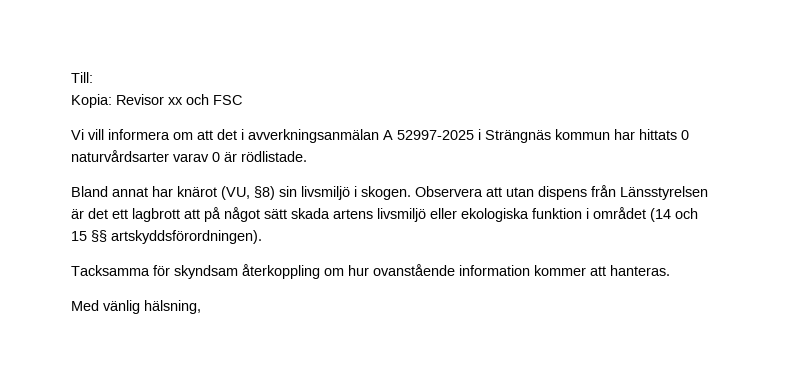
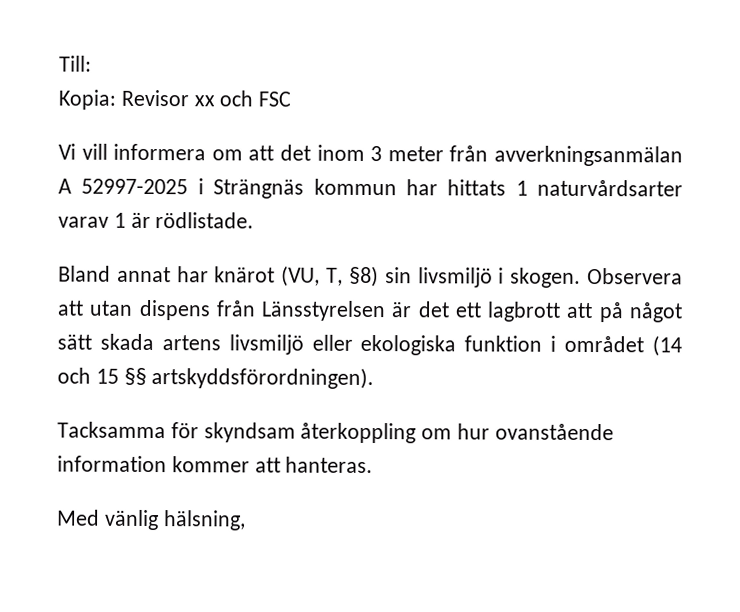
- Vi vill informera om att det i avverkningsanmälan A 52997-2025 i Strängnäs kommun har hittats 0 naturvårdsarter varav 0 är rödlistade.
+ Vi vill informera om att det inom 3 meter från avverkningsanmälan A 52997-2025 i Strängnäs kommun har hittats 1 naturvårdsarter varav 1 är rödlistade.
- Bland annat har knärot (VU, §8) sin livsmiljö i skogen.
+ Bland annat har knärot (VU, T, §8) sin livsmiljö i skogen.

